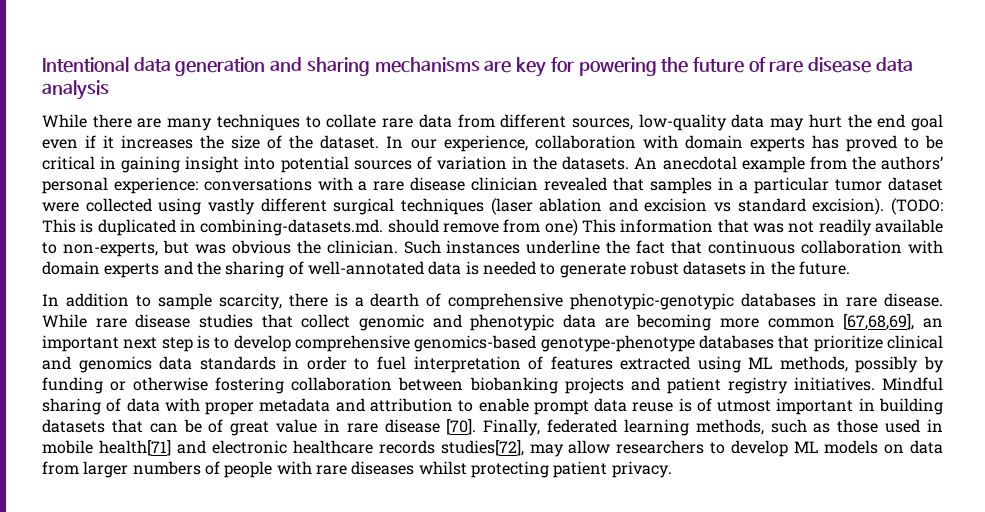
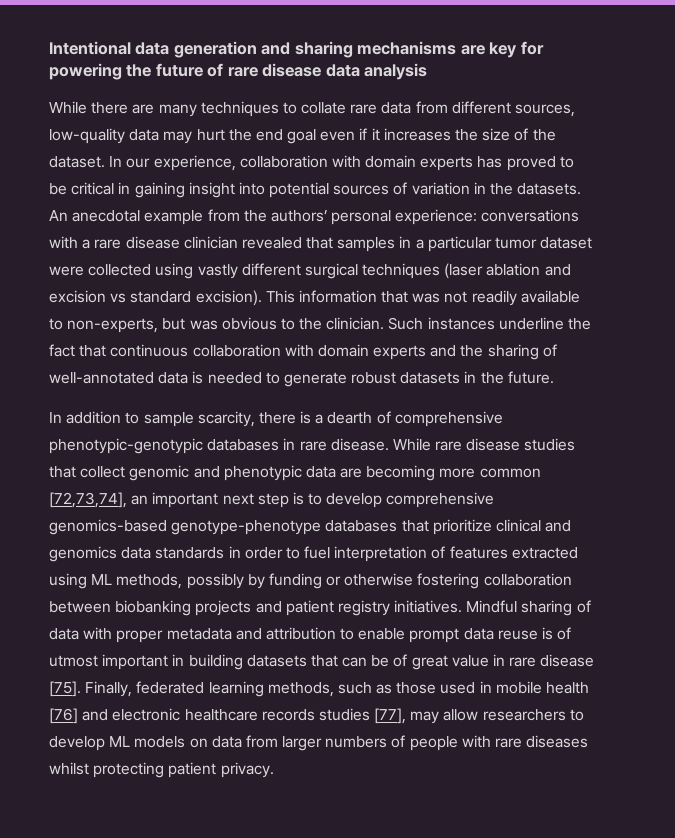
- (TODO: This is duplicated in combining-datasets.md. should remove from one) This information that was not readily available to non-experts, but was obvious the clinician.
+ This information that was not readily available to non-experts, but was obvious to the clinician.
- While rare disease studies that collect genomic and phenotypic data are becoming more common [67,68,69], an important next step is to develop comprehensive genomics-based genotype-phenotype databases that prioritize clinical and genomics data standards in order to fuel interpretation of features extracted using ML methods, possibly by funding or otherwise fostering collaboration between biobanking projects and patient registry initiatives.
+ While rare disease studies that collect genomic and phenotypic data are becoming more common [72,73,74], an important next step is to develop comprehensive genomics-based genotype-phenotype databases that prioritize clinical and genomics data standards in order to fuel interpretation of features extracted using ML methods, possibly by funding or otherwise fostering collaboration between biobanking projects and patient registry initiatives.
- Mindful sharing of data with proper metadata and attribution to enable prompt data reuse is of utmost important in building datasets that can be of great value in rare disease [70].
+ Mindful sharing of data with proper metadata and attribution to enable prompt data reuse is of utmost important in building datasets that can be of great value in rare disease [75].
- Finally, federated learning methods, such as those used in mobile health[71] and electronic healthcare records studies[72], may allow researchers to develop ML models on data from larger numbers of people with rare diseases whilst protecting patient privacy.
+ Finally, federated learning methods, such as those used in mobile health [76] and electronic healthcare records studies [77], may allow researchers to develop ML models on data from larger numbers of people with rare diseases whilst protecting patient privacy.

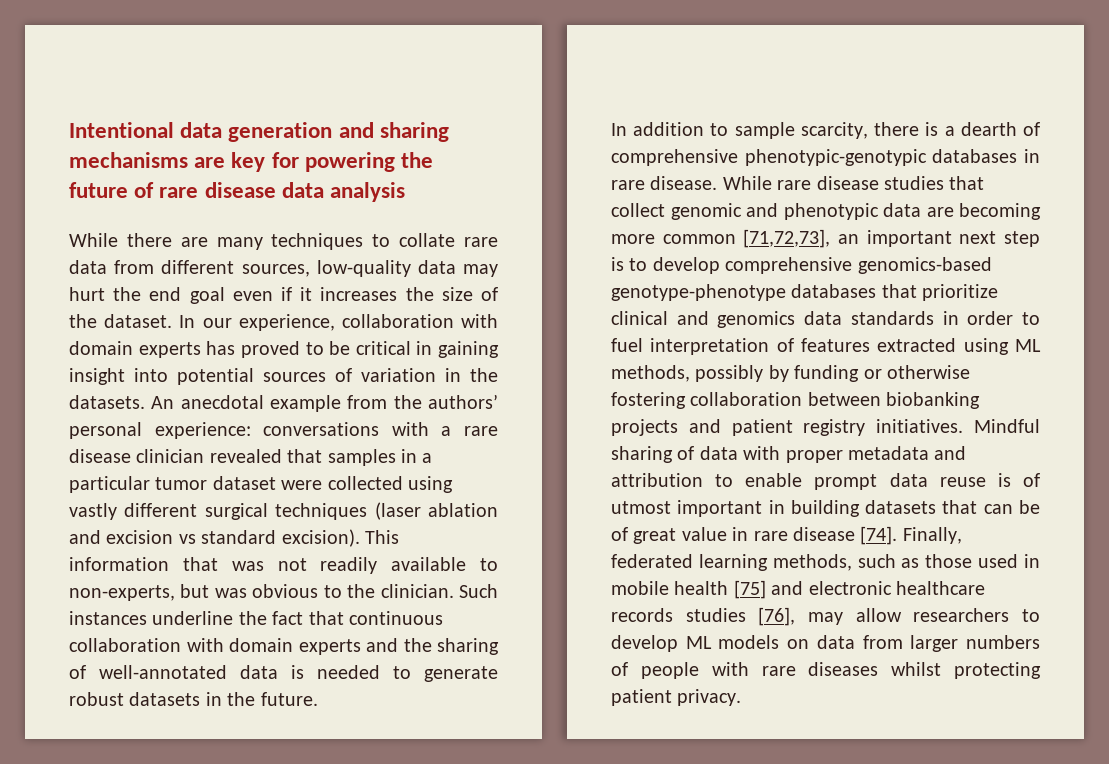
- While rare disease studies that collect genomic and phenotypic data are becoming more common [72,73,74], an important next step is to develop comprehensive genomics-based genotype-phenotype databases that prioritize clinical and genomics data standards in order to fuel interpretation of features extracted using ML methods, possibly by funding or otherwise fostering collaboration between biobanking projects and patient registry initiatives.
+ While rare disease studies that collect genomic and phenotypic data are becoming more common [71,72,73], an important next step is to develop comprehensive genomics-based genotype-phenotype databases that prioritize clinical and genomics data standards in order to fuel interpretation of features extracted using ML methods, possibly by funding or otherwise fostering collaboration between biobanking projects and patient registry initiatives.
- Mindful sharing of data with proper metadata and attribution to enable prompt data reuse is of utmost important in building datasets that can be of great value in rare disease [75].
+ Mindful sharing of data with proper metadata and attribution to enable prompt data reuse is of utmost important in building datasets that can be of great value in rare disease [74].
- Finally, federated learning methods, such as those used in mobile health [76] and electronic healthcare records studies [77], may allow researchers to develop ML models on data from larger numbers of people with rare diseases whilst protecting patient privacy.
+ Finally, federated learning methods, such as those used in mobile health [75] and electronic healthcare records studies [76], may allow researchers to develop ML models on data from larger numbers of people with rare diseases whilst protecting patient privacy.

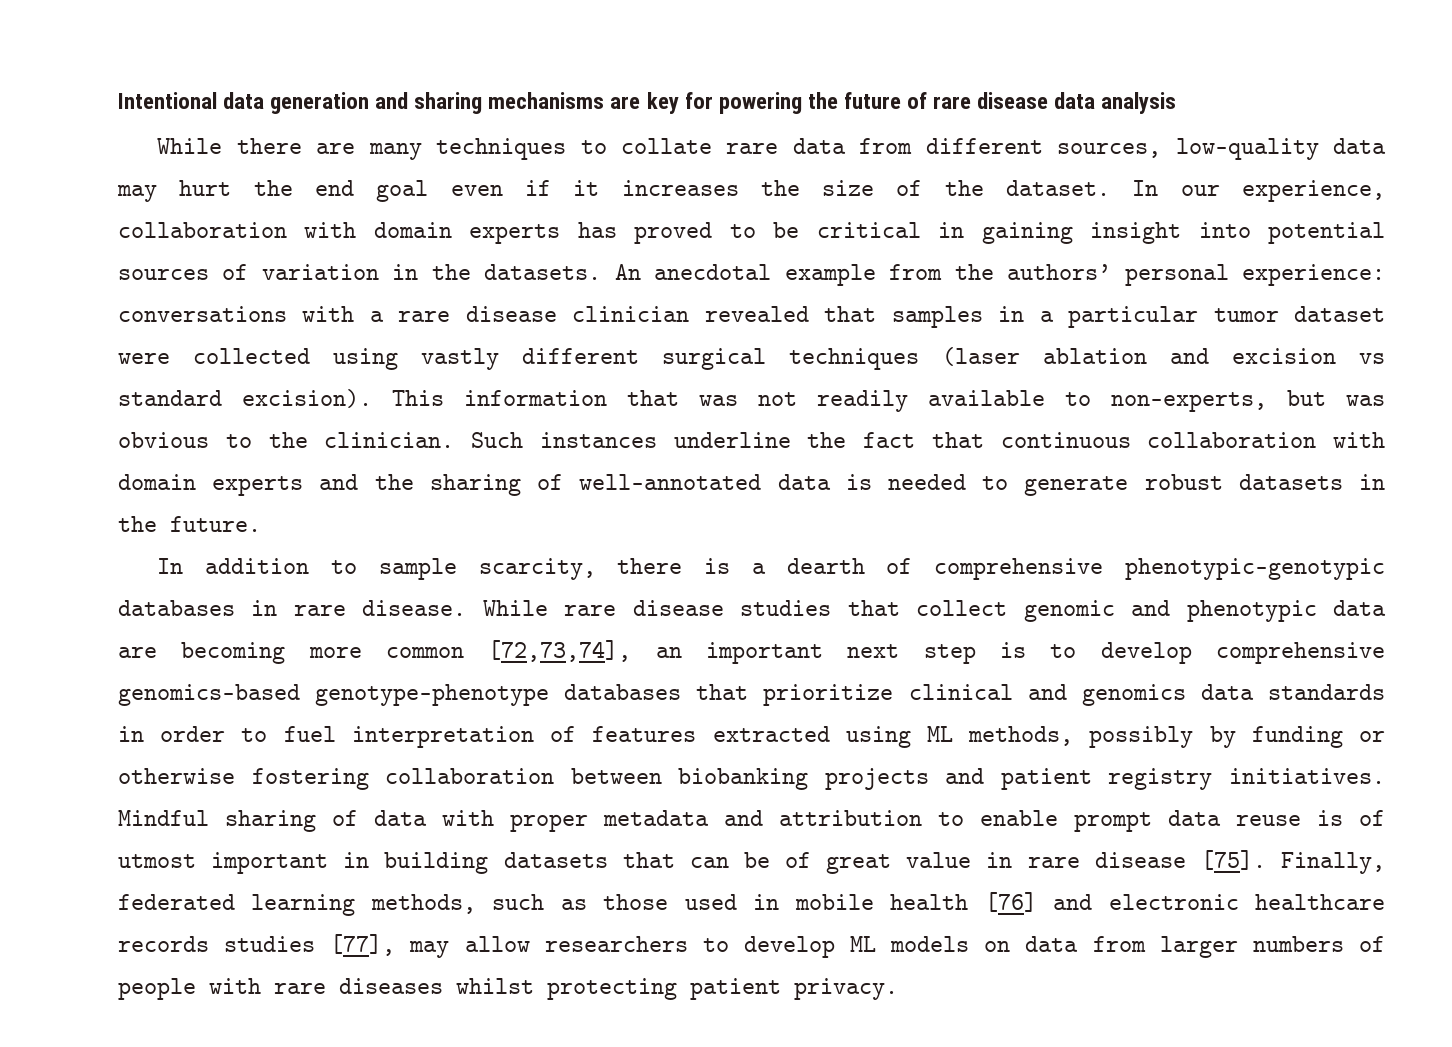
- While rare disease studies that collect genomic and phenotypic data are becoming more common [71,72,73], an important next step is to develop comprehensive genomics-based genotype-phenotype databases that prioritize clinical and genomics data standards in order to fuel interpretation of features extracted using ML methods, possibly by funding or otherwise fostering collaboration between biobanking projects and patient registry initiatives.
+ While rare disease studies that collect genomic and phenotypic data are becoming more common [72,73,74], an important next step is to develop comprehensive genomics-based genotype-phenotype databases that prioritize clinical and genomics data standards in order to fuel interpretation of features extracted using ML methods, possibly by funding or otherwise fostering collaboration between biobanking projects and patient registry initiatives.
- Mindful sharing of data with proper metadata and attribution to enable prompt data reuse is of utmost important in building datasets that can be of great value in rare disease [74].
+ Mindful sharing of data with proper metadata and attribution to enable prompt data reuse is of utmost important in building datasets that can be of great value in rare disease [75].
- Finally, federated learning methods, such as those used in mobile health [75] and electronic healthcare records studies [76], may allow researchers to develop ML models on data from larger numbers of people with rare diseases whilst protecting patient privacy.
+ Finally, federated learning methods, such as those used in mobile health [76] and electronic healthcare records studies [77], may allow researchers to develop ML models on data from larger numbers of people with rare diseases whilst protecting patient privacy.

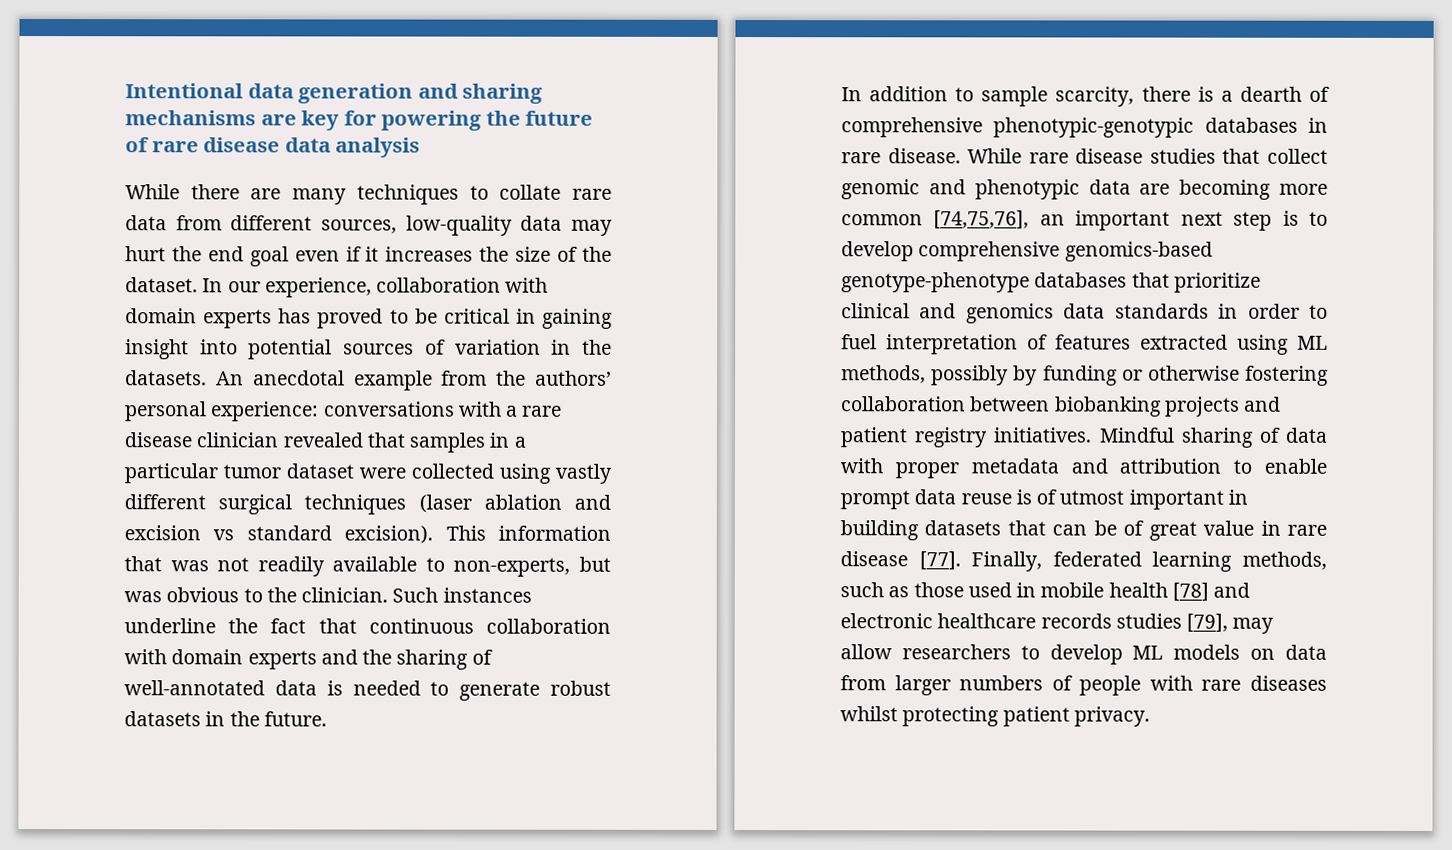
- While rare disease studies that collect genomic and phenotypic data are becoming more common [72,73,74], an important next step is to develop comprehensive genomics-based genotype-phenotype databases that prioritize clinical and genomics data standards in order to fuel interpretation of features extracted using ML methods, possibly by funding or otherwise fostering collaboration between biobanking projects and patient registry initiatives.
+ While rare disease studies that collect genomic and phenotypic data are becoming more common [74,75,76], an important next step is to develop comprehensive genomics-based genotype-phenotype databases that prioritize clinical and genomics data standards in order to fuel interpretation of features extracted using ML methods, possibly by funding or otherwise fostering collaboration between biobanking projects and patient registry initiatives.
- Mindful sharing of data with proper metadata and attribution to enable prompt data reuse is of utmost important in building datasets that can be of great value in rare disease [75].
+ Mindful sharing of data with proper metadata and attribution to enable prompt data reuse is of utmost important in building datasets that can be of great value in rare disease [77].
- Finally, federated learning methods, such as those used in mobile health [76] and electronic healthcare records studies [77], may allow researchers to develop ML models on data from larger numbers of people with rare diseases whilst protecting patient privacy.
+ Finally, federated learning methods, such as those used in mobile health [78] and electronic healthcare records studies [79], may allow researchers to develop ML models on data from larger numbers of people with rare diseases whilst protecting patient privacy.

